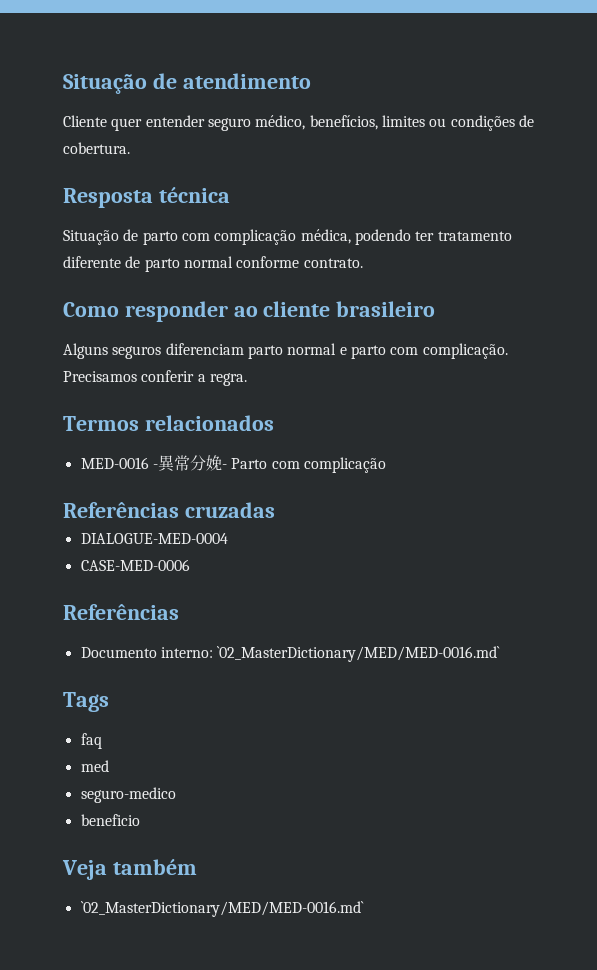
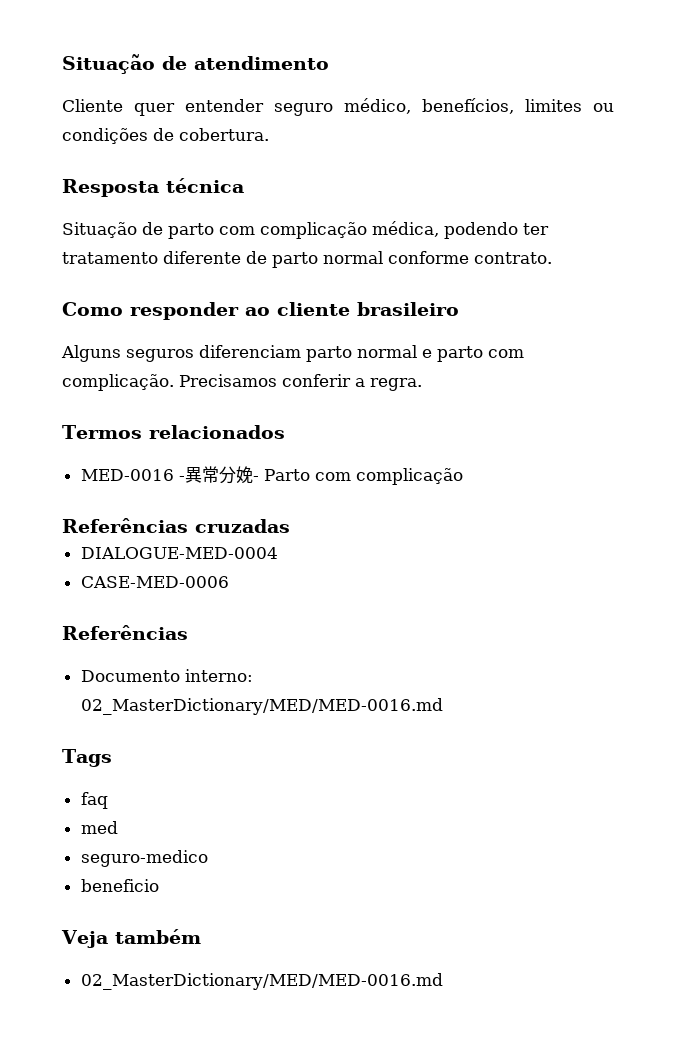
- Documento interno: `02_MasterDictionary/MED/MED-0016.md`
+ Documento interno: 02_MasterDictionary/MED/MED-0016.md
  Veja também
- `02_MasterDictionary/MED/MED-0016.md`
+ 02_MasterDictionary/MED/MED-0016.md

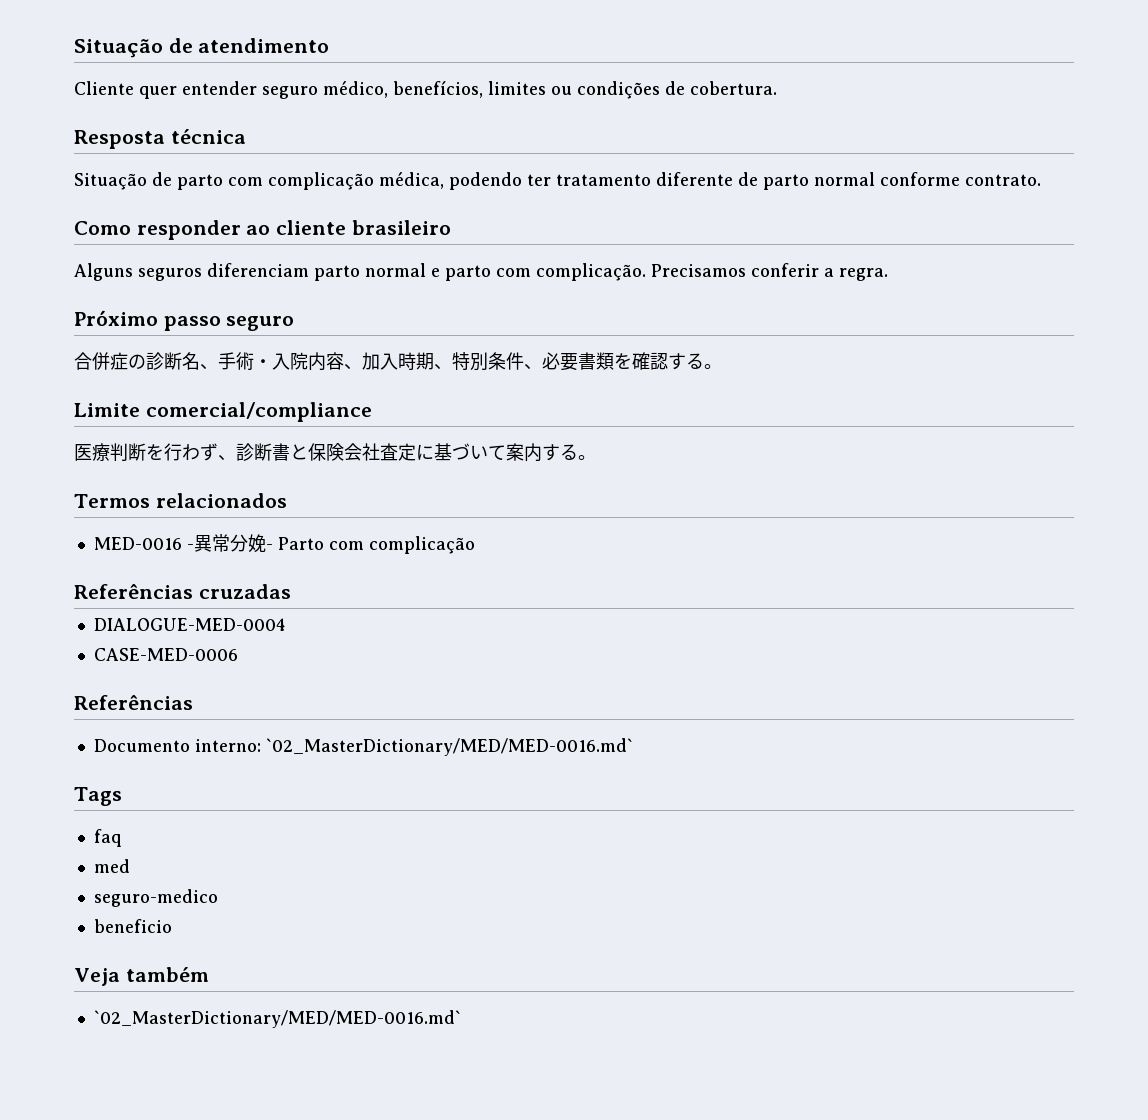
+ Próximo passo seguro
+ 合併症の診断名、手術・入院内容、加入時期、特別条件、必要書類を確認する。
+ Limite comercial/compliance
+ 医療判断を行わず、診断書と保険会社査定に基づいて案内する。
- Documento interno: 02_MasterDictionary/MED/MED-0016.md
+ Documento interno: `02_MasterDictionary/MED/MED-0016.md`
  Veja também
- 02_MasterDictionary/MED/MED-0016.md
+ `02_MasterDictionary/MED/MED-0016.md`

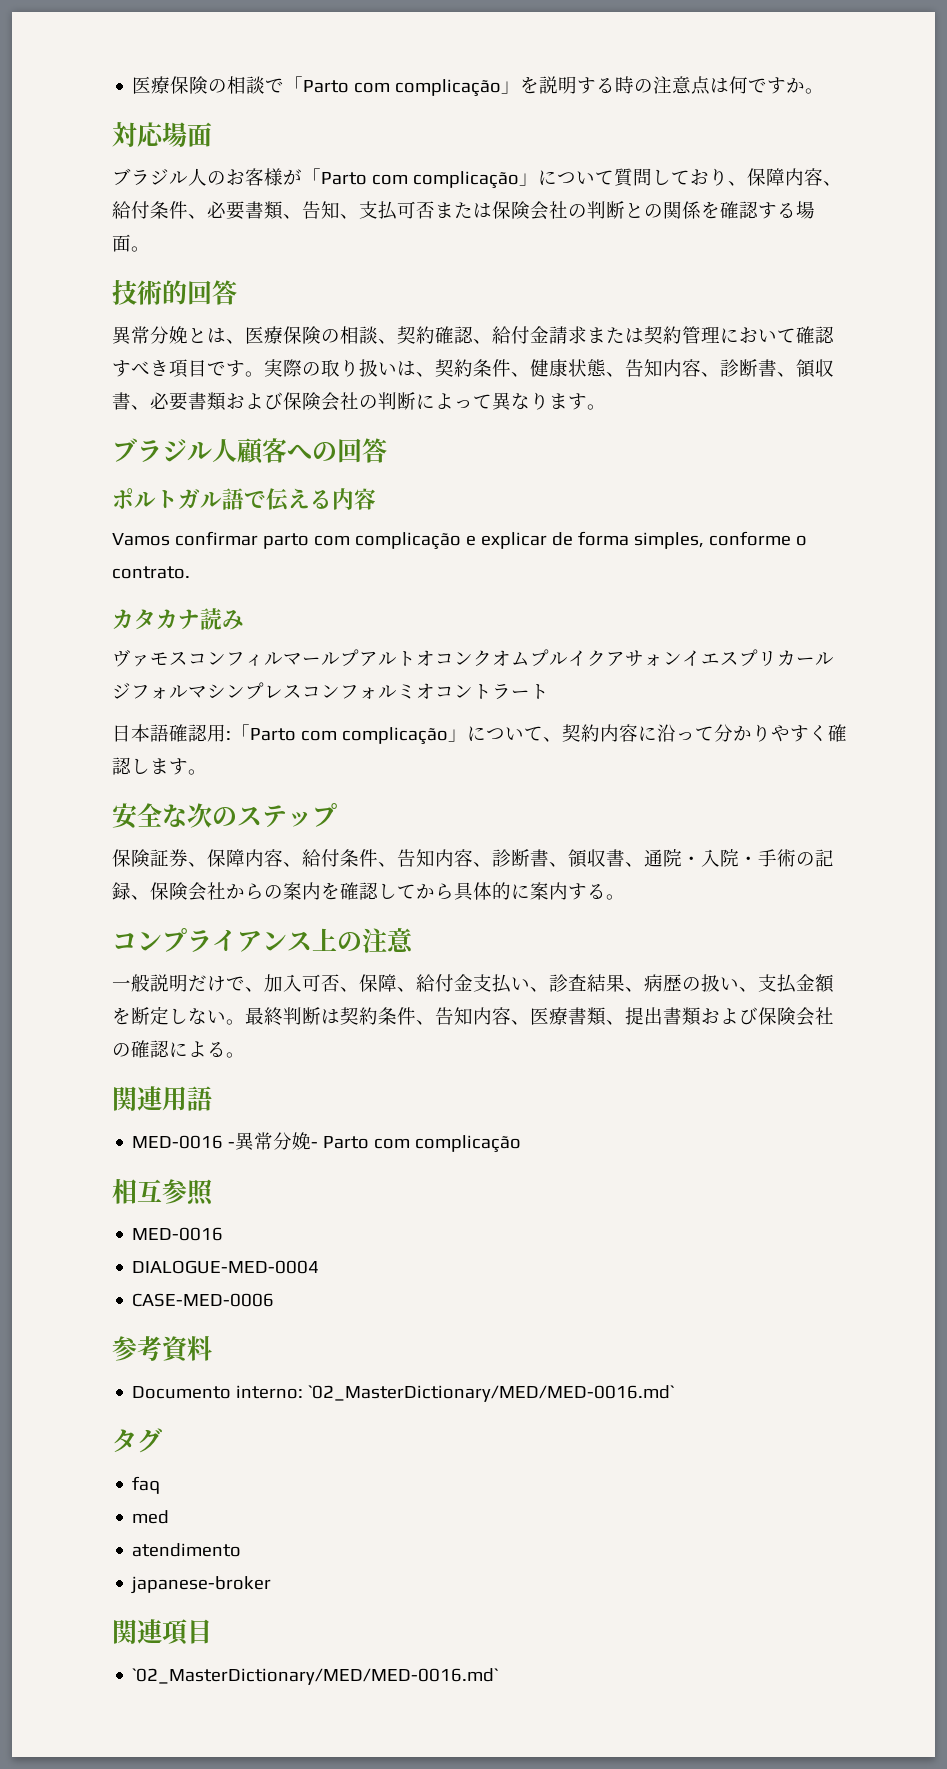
- Situação de atendimento
- Cliente quer entender seguro médico, benefícios, limites ou condições de cobertura.
- Resposta técnica
- Situação de parto com complicação médica, podendo ter tratamento diferente de parto normal conforme contrato.
- Como responder ao cliente brasileiro
- Alguns seguros diferenciam parto normal e parto com complicação. Precisamos conferir a regra.
- Próximo passo seguro
- 合併症の診断名、手術・入院内容、加入時期、特別条件、必要書類を確認する。
- Limite comercial/compliance
- 医療判断を行わず、診断書と保険会社査定に基づいて案内する。
- Termos relacionados
+ 医療保険の相談で「Parto com complicação」を説明する時の注意点は何ですか。
+ 対応場面
+ ブラジル人のお客様が「Parto com complicação」について質問しており、保障内容、給付条件、必要書類、告知、支払可否または保険会社の判断との関係を確認する場面。
+ 技術的回答
+ 異常分娩とは、医療保険の相談、契約確認、給付金請求または契約管理において確認すべき項目です。実際の取り扱いは、契約条件、健康状態、告知内容、診断書、領収書、必要書類および保険会社の判断によって異なります。
+ ブラジル人顧客への回答
+ ポルトガル語で伝える内容
+ Vamos confirmar parto com complicação e explicar de forma simples, conforme o contrato.
+ カタカナ読み
+ ヴァモスコンフィルマールプアルトオコンクオムプルイクアサォンイエスプリカールジフォルマシンプレスコンフォルミオコントラート
+ 日本語確認用:「Parto com complicação」について、契約内容に沿って分かりやすく確認します。
+ 安全な次のステップ
+ 保険証券、保障内容、給付条件、告知内容、診断書、領収書、通院・入院・手術の記録、保険会社からの案内を確認してから具体的に案内する。
+ コンプライアンス上の注意
+ 一般説明だけで、加入可否、保障、給付金支払い、診査結果、病歴の扱い、支払金額を断定しない。最終判断は契約条件、告知内容、医療書類、提出書類および保険会社の確認による。
+ 関連用語
- Referências cruzadas
+ 相互参照
+ MED-0016
  CASE-MED-0006
- Referências
+ 参考資料
- Tags
+ タグ
- seguro-medico
- beneficio
- Veja também
+ atendimento
+ japanese-broker
+ 関連項目

